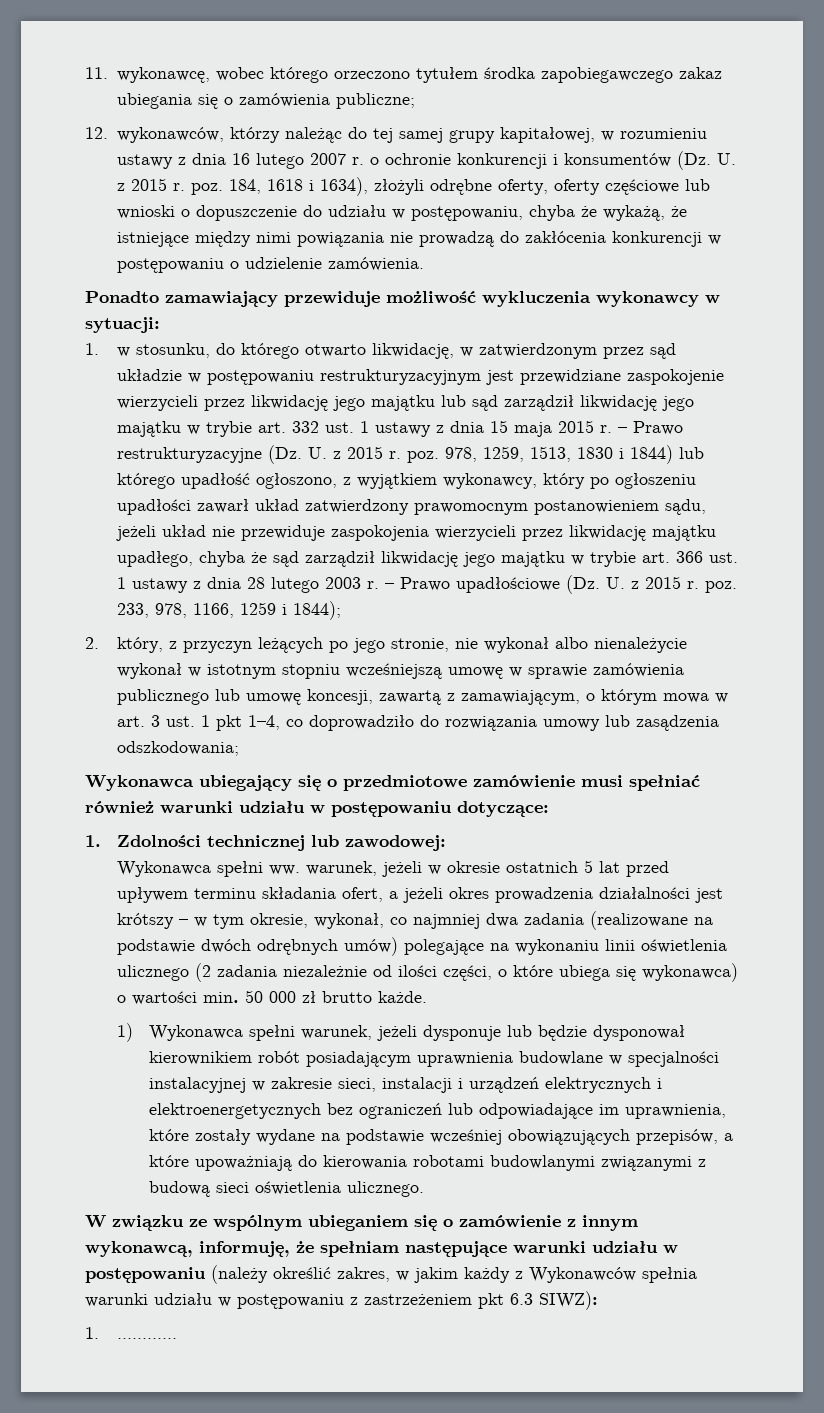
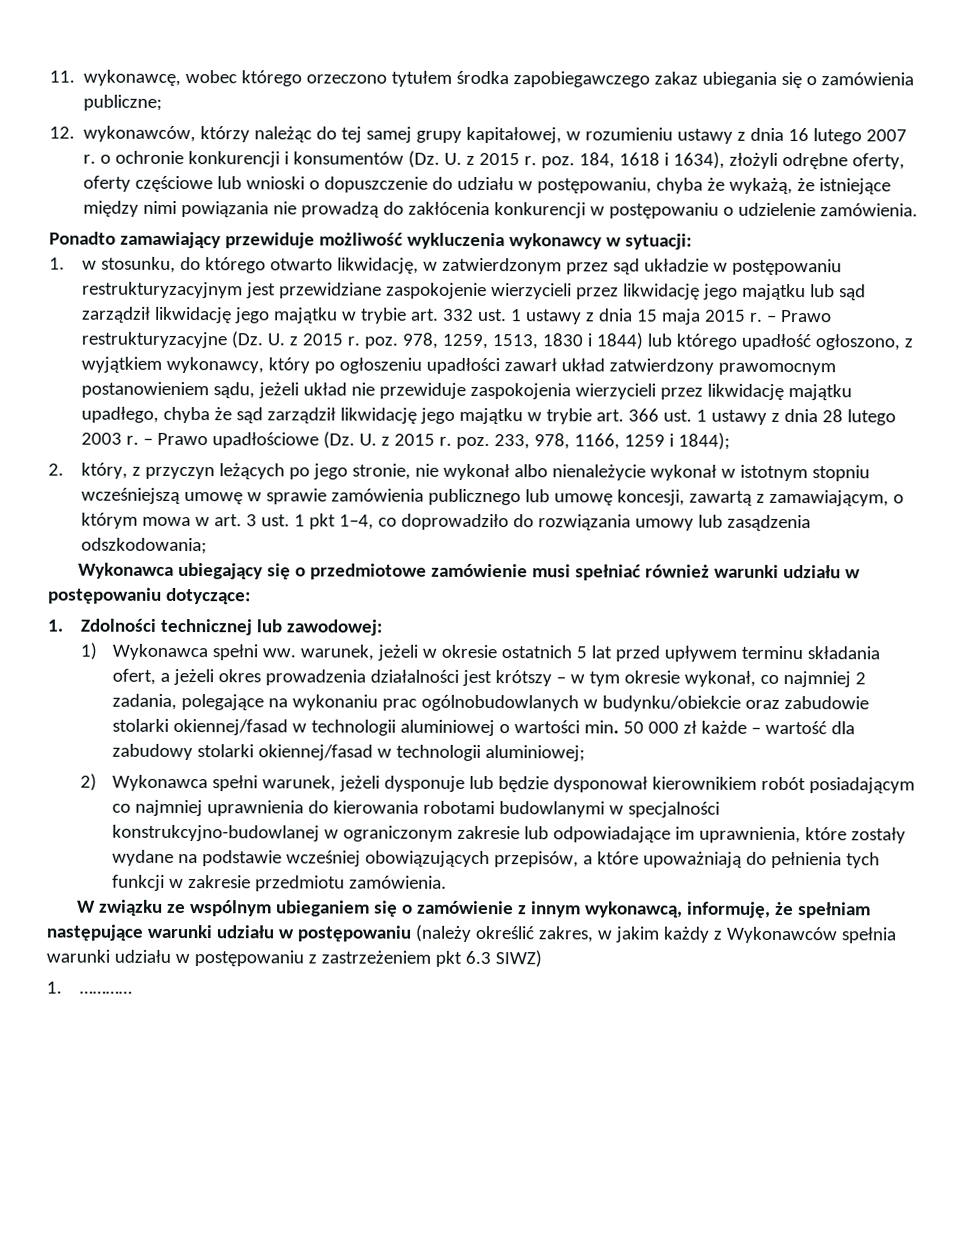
- Wykonawca spełni ww. warunek, jeżeli w okresie ostatnich 5 lat przed upływem terminu składania ofert, a jeżeli okres prowadzenia działalności jest krótszy – w tym okresie, wykonał, co najmniej dwa zadania (realizowane na podstawie dwóch odrębnych umów) polegające na wykonaniu linii oświetlenia ulicznego (2 zadania niezależnie od ilości części, o które ubiega się wykonawca) o wartości min. 50 000 zł brutto każde.
- 1) Wykonawca spełni warunek, jeżeli dysponuje lub będzie dysponował kierownikiem robót posiadającym uprawnienia budowlane w specjalności instalacyjnej w zakresie sieci, instalacji i urządzeń elektrycznych i elektroenergetycznych bez ograniczeń lub odpowiadające im uprawnienia, które zostały wydane na podstawie wcześniej obowiązujących przepisów, a które upoważniają do kierowania robotami budowlanymi związanymi z budową sieci oświetlenia ulicznego.
+ 1) Wykonawca spełni ww. warunek, jeżeli w okresie ostatnich 5 lat przed upływem terminu składania ofert, a jeżeli okres prowadzenia działalności jest krótszy – w tym okresie wykonał, co najmniej 2 zadania, polegające na wykonaniu prac ogólnobudowlanych w budynku/obiekcie oraz zabudowie stolarki okiennej/fasad w technologii aluminiowej o wartości min. 50 000 zł każde – wartość dla zabudowy stolarki okiennej/fasad w technologii aluminiowej;
+ 2) Wykonawca spełni warunek, jeżeli dysponuje lub będzie dysponował kierownikiem robót posiadającym co najmniej uprawnienia do kierowania robotami budowlanymi w specjalności konstrukcyjno-budowlanej w ograniczonym zakresie lub odpowiadające im uprawnienia, które zostały wydane na podstawie wcześniej obowiązujących przepisów, a które upoważniają do pełnienia tych funkcji w zakresie przedmiotu zamówienia.
- W związku ze wspólnym ubieganiem się o zamówienie z innym wykonawcą, informuję, że spełniam następujące warunki udziału w postępowaniu (należy określić zakres, w jakim każdy z Wykonawców spełnia warunki udziału w postępowaniu z zastrzeżeniem pkt 6.3 SIWZ):
+ W związku ze wspólnym ubieganiem się o zamówienie z innym wykonawcą, informuję, że spełniam następujące warunki udziału w postępowaniu (należy określić zakres, w jakim każdy z Wykonawców spełnia warunki udziału w postępowaniu z zastrzeżeniem pkt 6.3 SIWZ)

